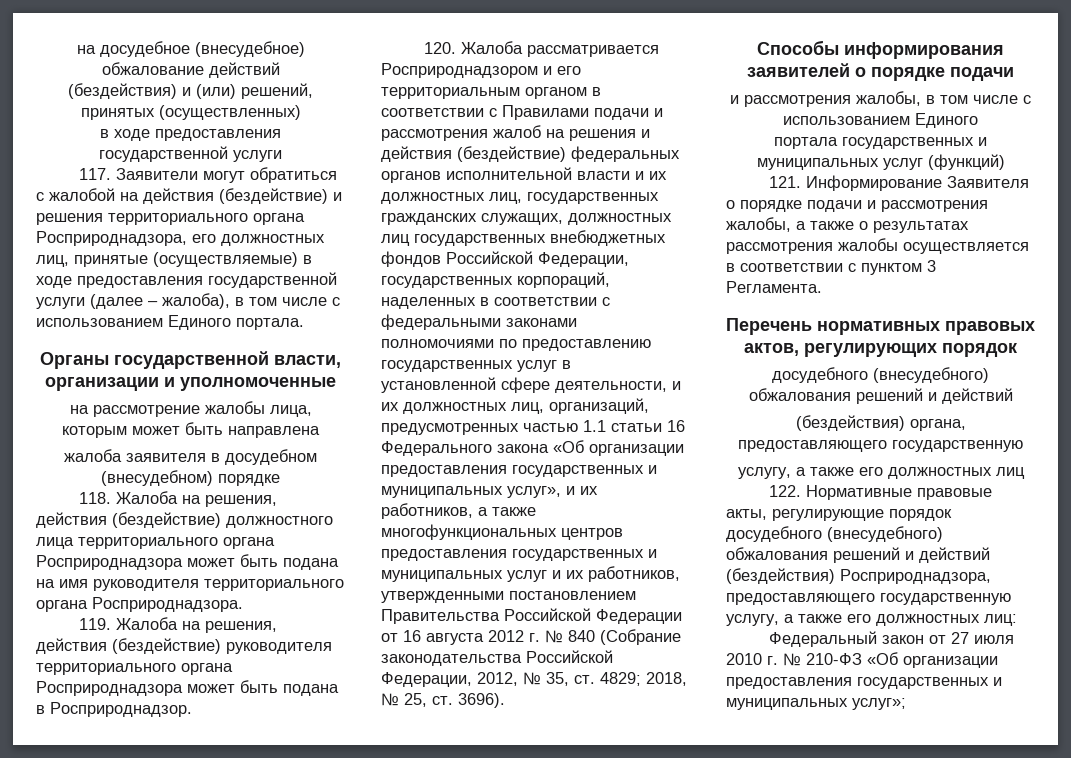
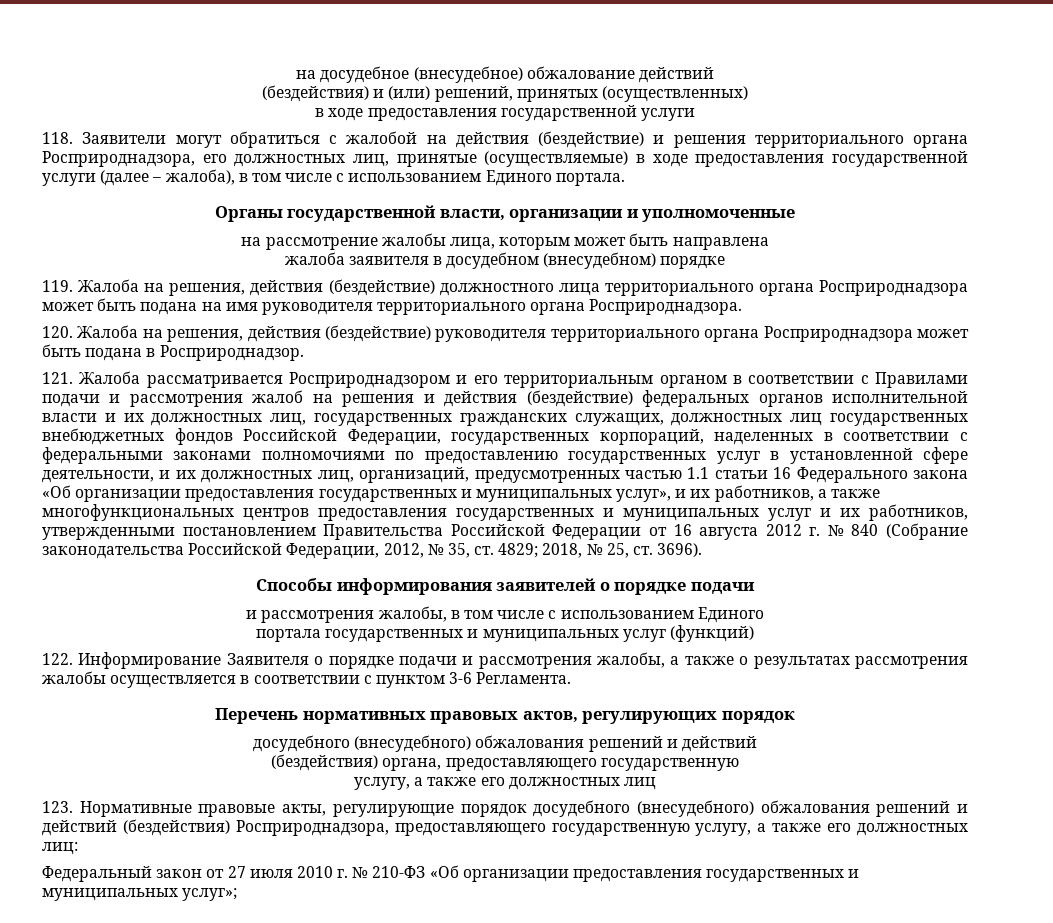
- 117. Заявители могут обратиться с жалобой на действия (бездействие) и решения территориального органа Росприроднадзора, его должностных лиц, принятые (осуществляемые) в ходе предоставления государственной услуги (далее – жалоба), в том числе с использованием Единого портала.
+ 118. Заявители могут обратиться с жалобой на действия (бездействие) и решения территориального органа Росприроднадзора, его должностных лиц, принятые (осуществляемые) в ходе предоставления государственной услуги (далее – жалоба), в том числе с использованием Единого портала.
- 118. Жалоба на решения, действия (бездействие) должностного лица территориального органа Росприроднадзора может быть подана на имя руководителя территориального органа Росприроднадзора.
+ 119. Жалоба на решения, действия (бездействие) должностного лица территориального органа Росприроднадзора может быть подана на имя руководителя территориального органа Росприроднадзора.
- 119. Жалоба на решения, действия (бездействие) руководителя территориального органа Росприроднадзора может быть подана в Росприроднадзор.
+ 120. Жалоба на решения, действия (бездействие) руководителя территориального органа Росприроднадзора может быть подана в Росприроднадзор.
- 120. Жалоба рассматривается Росприроднадзором и его территориальным органом в соответствии с Правилами подачи и рассмотрения жалоб на решения и действия (бездействие) федеральных органов исполнительной власти и их должностных лиц, государственных гражданских служащих, должностных лиц государственных внебюджетных фондов Российской Федерации, государственных корпораций, наделенных в соответствии с федеральными законами полномочиями по предоставлению государственных услуг в установленной сфере деятельности, и их должностных лиц, организаций, предусмотренных частью 1.1 статьи 16 Федерального закона «Об организации предоставления государственных и муниципальных услуг», и их работников, а также многофункциональных центров предоставления государственных и муниципальных услуг и их работников, утвержденными постановлением Правительства Российской Федерации от 16 августа 2012 г. № 840 (Собрание законодательства Российской Федерации, 2012, № 35, ст. 4829;
+ 121. Жалоба рассматривается Росприроднадзором и его территориальным органом в соответствии с Правилами подачи и рассмотрения жалоб на решения и действия (бездействие) федеральных органов исполнительной власти и их должностных лиц, государственных гражданских служащих, должностных лиц государственных внебюджетных фондов Российской Федерации, государственных корпораций, наделенных в соответствии с федеральными законами полномочиями по предоставлению государственных услуг в установленной сфере деятельности, и их должностных лиц, организаций, предусмотренных частью 1.1 статьи 16 Федерального закона «Об организации предоставления государственных и муниципальных услуг», и их работников, а также многофункциональных центров предоставления государственных и муниципальных услуг и их работников, утвержденными постановлением Правительства Российской Федерации от 16 августа 2012 г. № 840 (Собрание законодательства Российской Федерации, 2012, № 35, ст. 4829;
- 121. Информирование Заявителя о порядке подачи и рассмотрения жалобы, а также о результатах рассмотрения жалобы осуществляется в соответствии с пунктом 3 Регламента.
+ 122. Информирование Заявителя о порядке подачи и рассмотрения жалобы, а также о результатах рассмотрения жалобы осуществляется в соответствии с пунктом 3-6 Регламента.
- 122. Нормативные правовые акты, регулирующие порядок досудебного (внесудебного) обжалования решений и действий (бездействия) Росприроднадзора, предоставляющего государственную услугу, а также его должностных лиц:
+ 123. Нормативные правовые акты, регулирующие порядок досудебного (внесудебного) обжалования решений и действий (бездействия) Росприроднадзора, предоставляющего государственную услугу, а также его должностных лиц:

